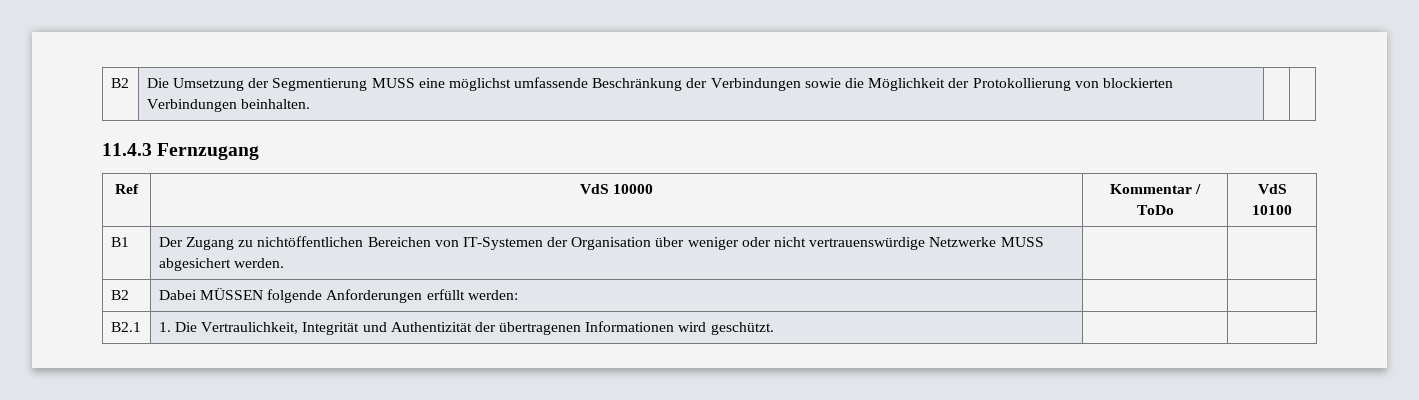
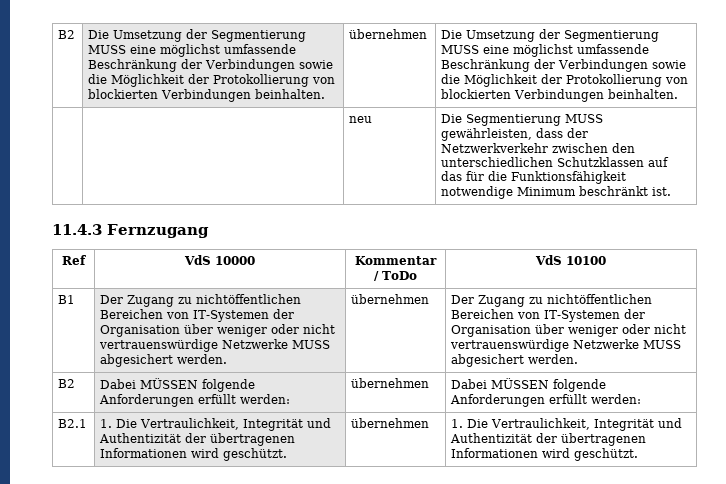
+ übernehmen | Die Umsetzung der Segmentierung MUSS eine möglichst umfassende Beschränkung der Verbindungen sowie die Möglichkeit der Protokollierung von blockierten Verbindungen beinhalten.
+ | | neu | Die Segmentierung MUSS gewährleisten, dass der Netzwerkverkehr zwischen den unterschiedlichen Schutzklassen auf das für die Funktionsfähigkeit notwendige Minimum beschränkt ist.
- B1 | Der Zugang zu nichtöffentlichen Bereichen von IT-Systemen der Organisation über weniger oder nicht vertrauenswürdige Netzwerke MUSS abgesichert werden. | |
+ B1 | Der Zugang zu nichtöffentlichen Bereichen von IT-Systemen der Organisation über weniger oder nicht vertrauenswürdige Netzwerke MUSS abgesichert werden. | übernehmen | Der Zugang zu nichtöffentlichen Bereichen von IT-Systemen der Organisation über weniger oder nicht vertrauenswürdige Netzwerke MUSS abgesichert werden.
- B2 | Dabei MÜSSEN folgende Anforderungen erfüllt werden: | |
+ B2 | Dabei MÜSSEN folgende Anforderungen erfüllt werden: | übernehmen | Dabei MÜSSEN folgende Anforderungen erfüllt werden:
- B2.1 | 1. Die Vertraulichkeit, Integrität und Authentizität der übertragenen Informationen wird geschützt. | |
+ B2.1 | 1. Die Vertraulichkeit, Integrität und Authentizität der übertragenen Informationen wird geschützt. | übernehmen | 1. Die Vertraulichkeit, Integrität und Authentizität der übertragenen Informationen wird geschützt.

